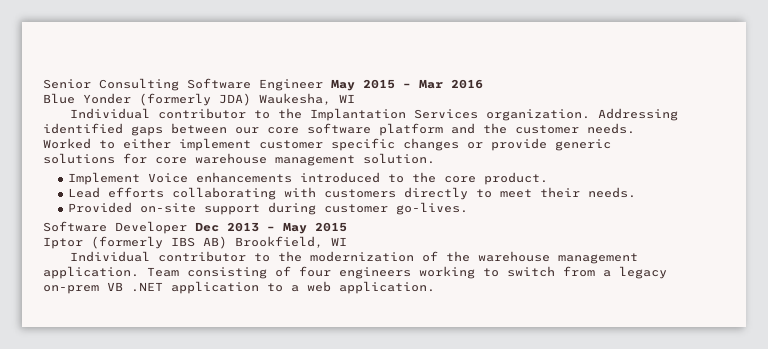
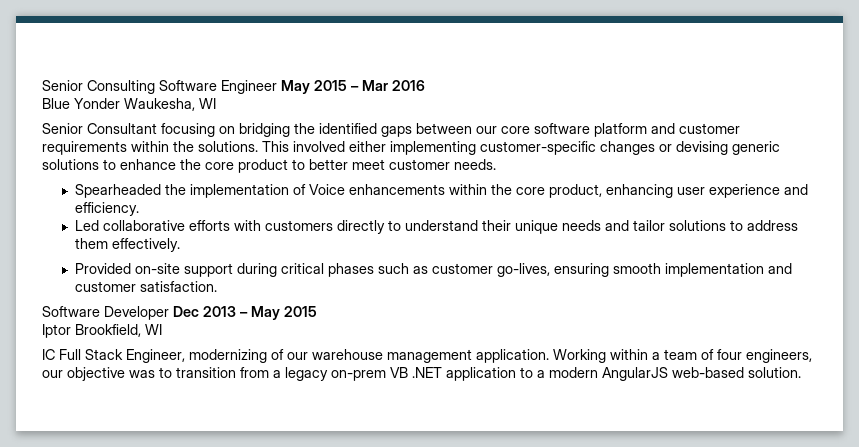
- Blue Yonder (formerly JDA) Waukesha, WI
+ Blue Yonder Waukesha, WI
- Individual contributor to the Implantation Services organization. Addressing identified gaps between our core software platform and the customer needs. Worked to either implement customer specific changes or provide generic solutions for core warehouse management solution.
- Implement Voice enhancements introduced to the core product.
- Lead efforts collaborating with customers directly to meet their needs.
- Provided on-site support during customer go-lives.
+ Senior Consultant focusing on bridging the identified gaps between our core software platform and customer requirements within the solutions. This involved either implementing customer-specific changes or devising generic solutions to enhance the core product to better meet customer needs.
+ Spearheaded the implementation of Voice enhancements within the core product, enhancing user experience and efficiency.
+ Led collaborative efforts with customers directly to understand their unique needs and tailor solutions to address them effectively.
+ Provided on-site support during critical phases such as customer go-lives, ensuring smooth implementation and customer satisfaction.
- Iptor (formerly IBS AB) Brookfield, WI
+ Iptor Brookfield, WI
- Individual contributor to the modernization of the warehouse management application. Team consisting of four engineers working to switch from a legacy on-prem VB .NET application to a web application.
+ IC Full Stack Engineer, modernizing of our warehouse management application. Working within a team of four engineers, our objective was to transition from a legacy on-prem VB .NET application to a modern AngularJS web-based solution.

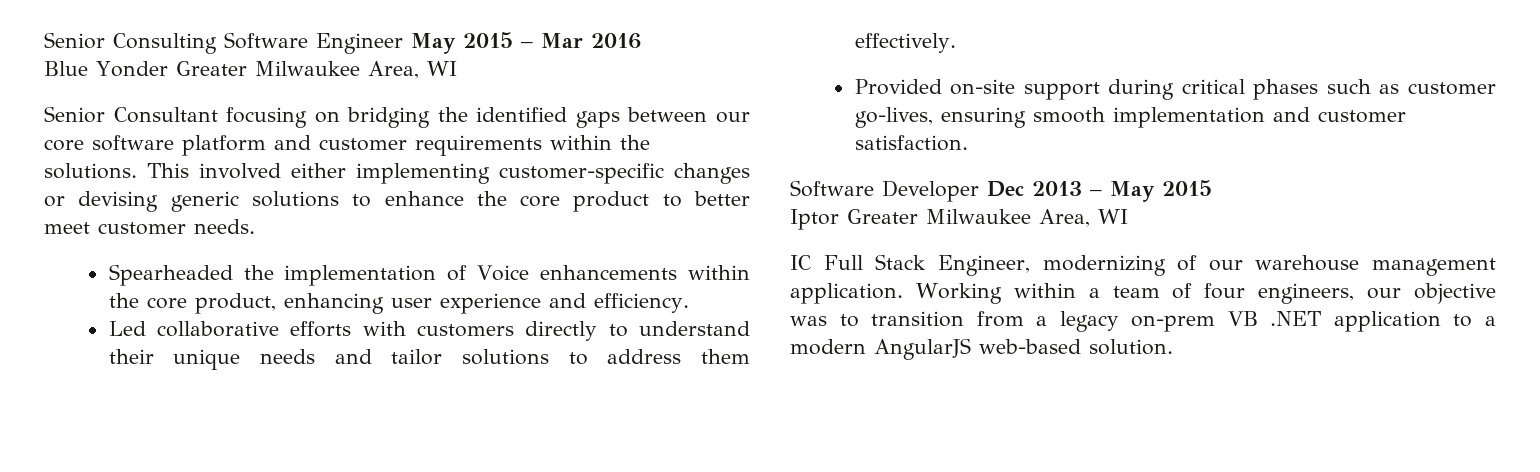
- Blue Yonder Waukesha, WI
+ Blue Yonder Greater Milwaukee Area, WI
- Iptor Brookfield, WI
+ Iptor Greater Milwaukee Area, WI

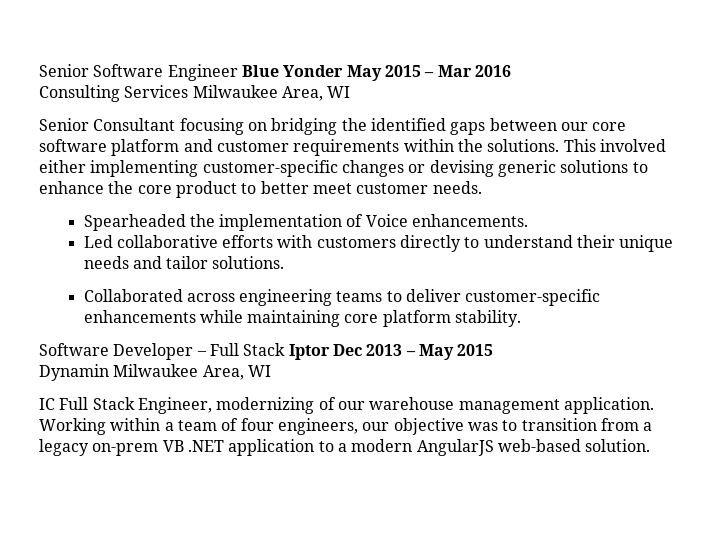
- Senior Consulting Software Engineer May 2015 – Mar 2016
+ Senior Software Engineer Blue Yonder May 2015 – Mar 2016
- Blue Yonder Greater Milwaukee Area, WI
+ Consulting Services Milwaukee Area, WI
- Spearheaded the implementation of Voice enhancements within the core product, enhancing user experience and efficiency.
+ Spearheaded the implementation of Voice enhancements.
- Led collaborative efforts with customers directly to understand their unique needs and tailor solutions to address them effectively.
- Provided on-site support during critical phases such as customer go-lives, ensuring smooth implementation and customer satisfaction.
- Software Developer Dec 2013 – May 2015
+ Led collaborative efforts with customers directly to understand their unique needs and tailor solutions.
+ Collaborated across engineering teams to deliver customer-specific enhancements while maintaining core platform stability.
+ Software Developer – Full Stack Iptor Dec 2013 – May 2015
- Iptor Greater Milwaukee Area, WI
+ Dynamin Milwaukee Area, WI

